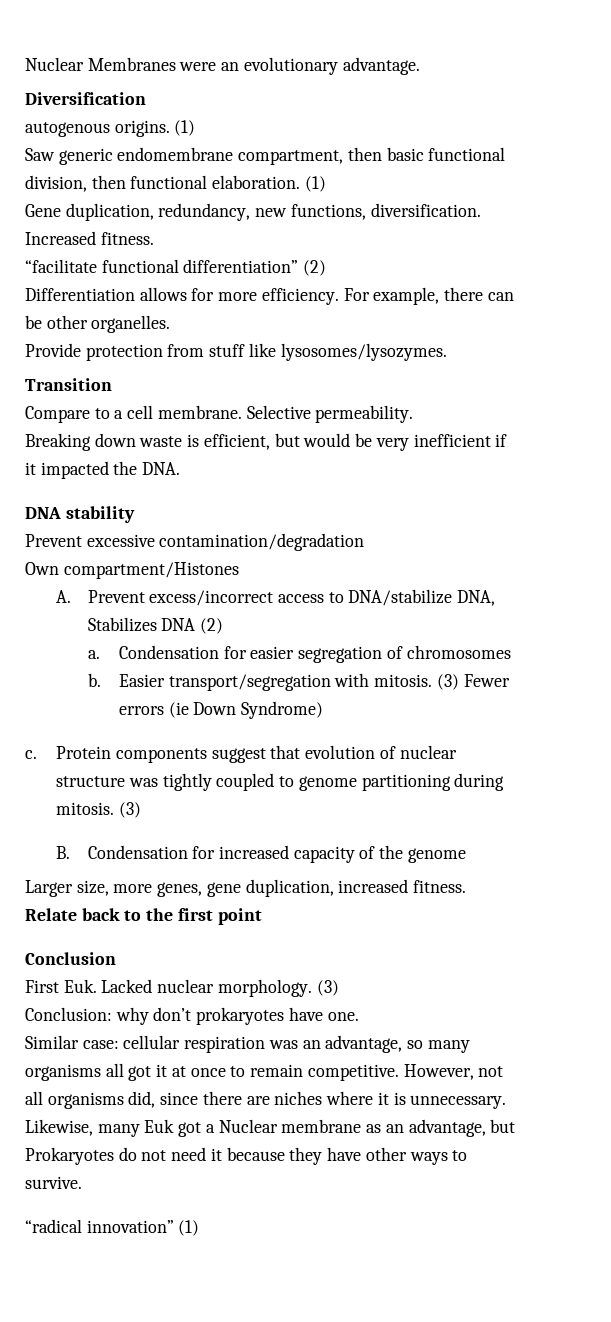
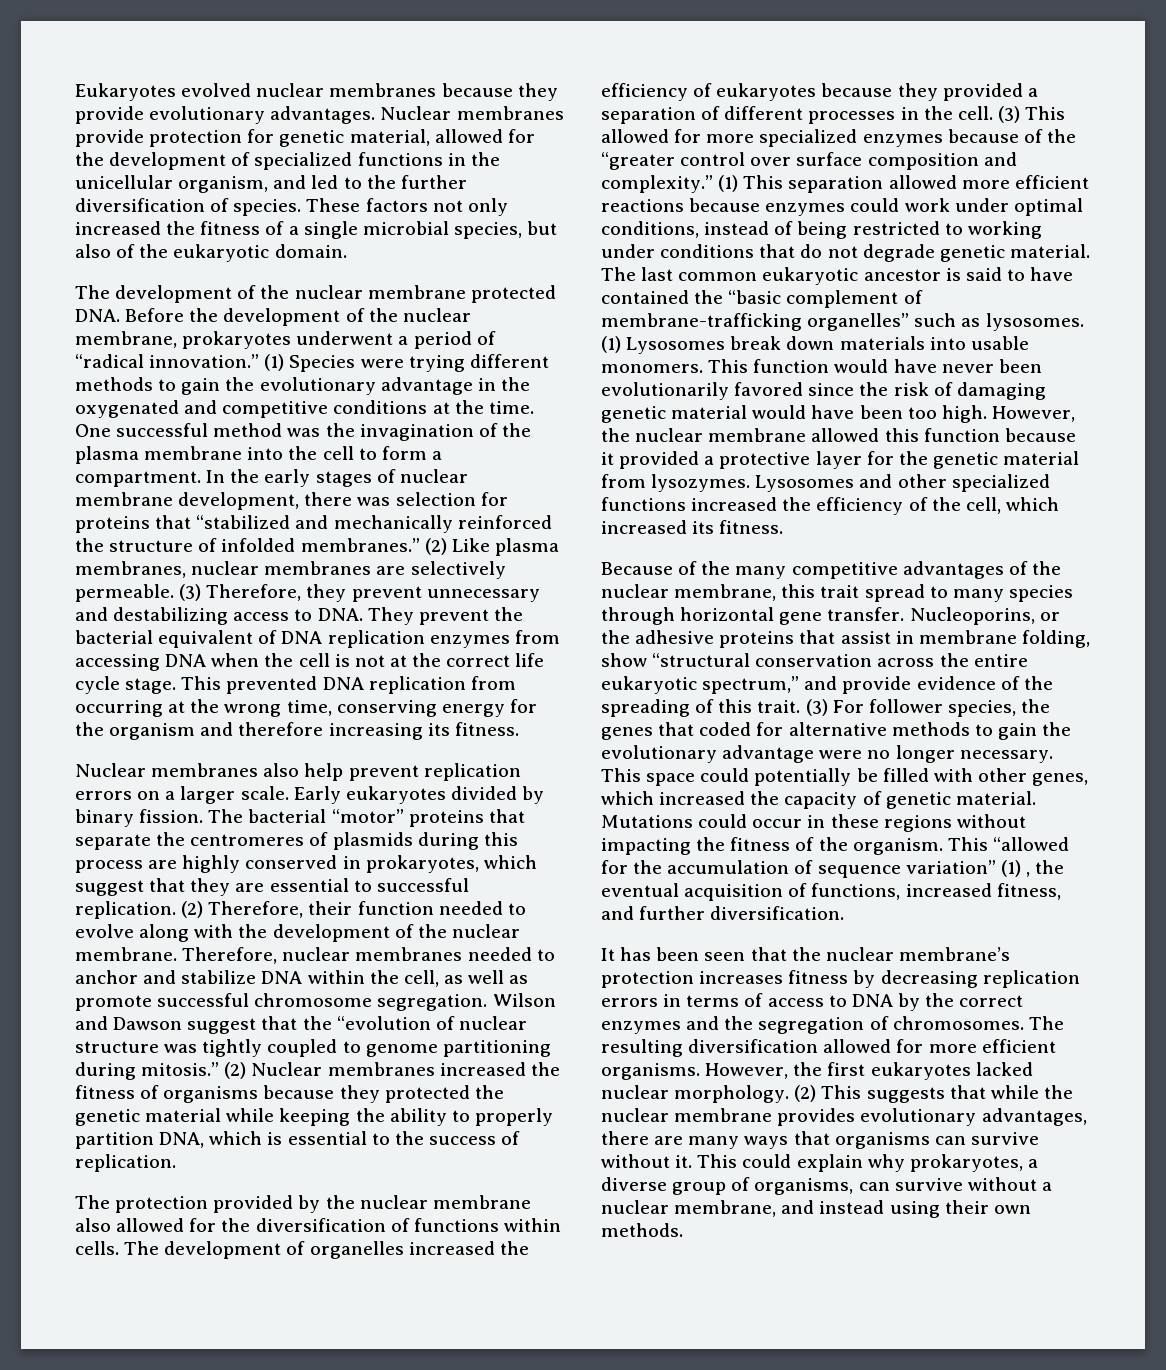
- Nuclear Membranes were an evolutionary advantage.
- Diversification
- autogenous origins. (1)
- Saw generic endomembrane compartment, then basic functional division, then functional elaboration. (1)
- Gene duplication, redundancy, new functions, diversification. Increased fitness.
- “facilitate functional differentiation” (2)
- Differentiation allows for more efficiency. For example, there can be other organelles.
- Provide protection from stuff like lysosomes/lysozymes.
- Transition
- Compare to a cell membrane. Selective permeability.
- Breaking down waste is efficient, but would be very inefficient if it impacted the DNA.
- DNA stability
- Prevent excessive contamination/degradation
- Own compartment/Histones
- A. Prevent excess/incorrect access to DNA/stabilize DNA, Stabilizes DNA (2)
- a. Condensation for easier segregation of chromosomes
- b. Easier transport/segregation with mitosis. (3) Fewer errors (ie Down Syndrome)
- c. Protein components suggest that evolution of nuclear structure was tightly coupled to genome partitioning during mitosis. (3)
- B. Condensation for increased capacity of the genome
- Larger size, more genes, gene duplication, increased fitness. Relate back to the first point
- Conclusion
- First Euk. Lacked nuclear morphology. (3)
- Conclusion: why don’t prokaryotes have one.
- Similar case: cellular respiration was an advantage, so many organisms all got it at once to remain competitive. However, not all organisms did, since there are niches where it is unnecessary. Likewise, many Euk got a Nuclear membrane as an advantage, but Prokaryotes do not need it because they have other ways to survive.
- “radical innovation” (1)
+ Eukaryotes evolved nuclear membranes because they provide evolutionary advantages. Nuclear membranes provide protection for genetic material, allowed for the development of specialized functions in the unicellular organism, and led to the further diversification of species. These factors not only increased the fitness of a single microbial species, but also of the eukaryotic domain.
+ The development of the nuclear membrane protected DNA. Before the development of the nuclear membrane, prokaryotes underwent a period of “radical innovation.” (1) Species were trying different methods to gain the evolutionary advantage in the oxygenated and competitive conditions at the time. One successful method was the invagination of the plasma membrane into the cell to form a compartment. In the early stages of nuclear membrane development, there was selection for proteins that “stabilized and mechanically reinforced the structure of infolded membranes.” (2) Like plasma membranes, nuclear membranes are selectively permeable. (3) Therefore, they prevent unnecessary and destabilizing access to DNA. They prevent the bacterial equivalent of DNA replication enzymes from accessing DNA when the cell is not at the correct life cycle stage. This prevented DNA replication from occurring at the wrong time, conserving energy for the organism and therefore increasing its fitness.
+ Nuclear membranes also help prevent replication errors on a larger scale. Early eukaryotes divided by binary fission. The bacterial “motor” proteins that separate the centromeres of plasmids during this process are highly conserved in prokaryotes, which suggest that they are essential to successful replication. (2) Therefore, their function needed to evolve along with the development of the nuclear membrane. Therefore, nuclear membranes needed to anchor and stabilize DNA within the cell, as well as promote successful chromosome segregation. Wilson and Dawson suggest that the “evolution of nuclear structure was tightly coupled to genome partitioning during mitosis.” (2) Nuclear membranes increased the fitness of organisms because they protected the genetic material while keeping the ability to properly partition DNA, which is essential to the success of replication.
+ The protection provided by the nuclear membrane also allowed for the diversification of functions within cells. The development of organelles increased the efficiency of eukaryotes because they provided a separation of different processes in the cell. (3) This allowed for more specialized enzymes because of the “greater control over surface composition and complexity.” (1) This separation allowed more efficient reactions because enzymes could work under optimal conditions, instead of being restricted to working under conditions that do not degrade genetic material. The last common eukaryotic ancestor is said to have contained the “basic complement of membrane-trafficking organelles” such as lysosomes. (1) Lysosomes break down materials into usable monomers. This function would have never been evolutionarily favored since the risk of damaging genetic material would have been too high. However, the nuclear membrane allowed this function because it provided a protective layer for the genetic material from lysozymes. Lysosomes and other specialized functions increased the efficiency of the cell, which increased its fitness.
+ Because of the many competitive advantages of the nuclear membrane, this trait spread to many species through horizontal gene transfer. Nucleoporins, or the adhesive proteins that assist in membrane folding, show “structural conservation across the entire eukaryotic spectrum,” and provide evidence of the spreading of this trait. (3) For follower species, the genes that coded for alternative methods to gain the evolutionary advantage were no longer necessary. This space could potentially be filled with other genes, which increased the capacity of genetic material. Mutations could occur in these regions without impacting the fitness of the organism. This “allowed for the accumulation of sequence variation” (1) , the eventual acquisition of functions, increased fitness, and further diversification.
+ It has been seen that the nuclear membrane’s protection increases fitness by decreasing replication errors in terms of access to DNA by the correct enzymes and the segregation of chromosomes. The resulting diversification allowed for more efficient organisms. However, the first eukaryotes lacked nuclear morphology. (2) This suggests that while the nuclear membrane provides evolutionary advantages, there are many ways that organisms can survive without it. This could explain why prokaryotes, a diverse group of organisms, can survive without a nuclear membrane, and instead using their own methods.

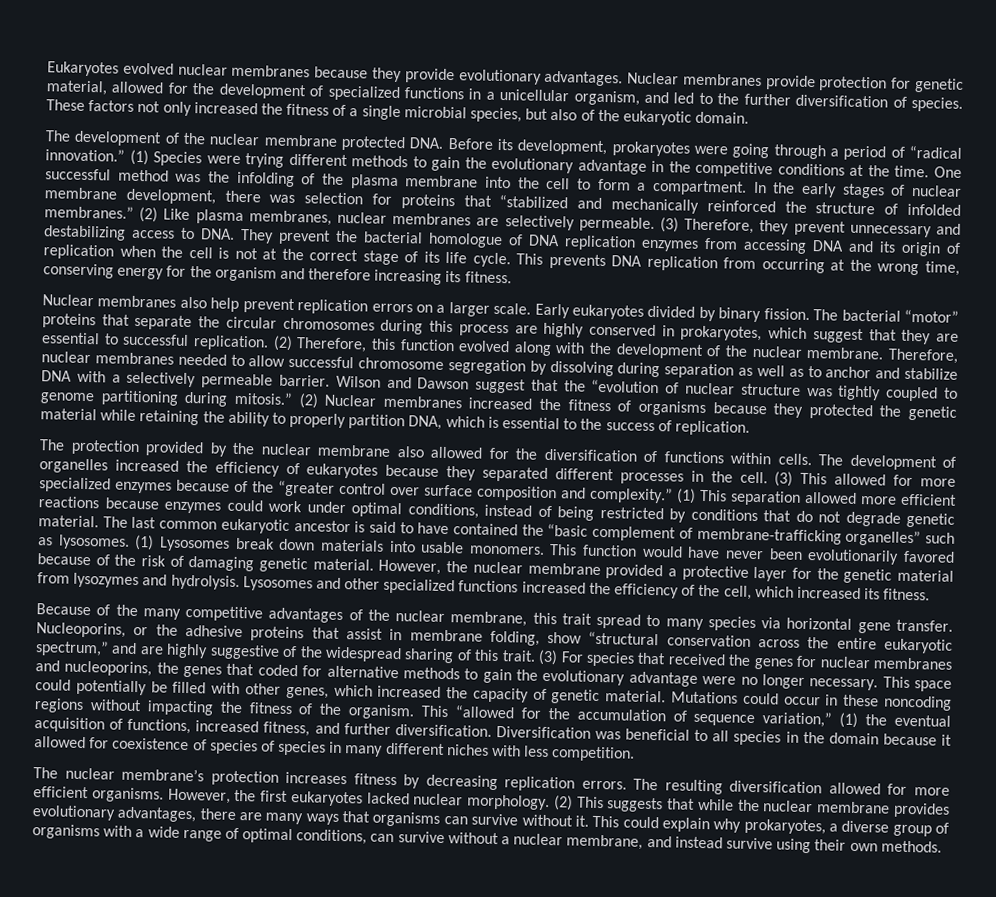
- Nuclear membranes provide protection for genetic material, allowed for the development of specialized functions in the unicellular organism, and led to the further diversification of species.
+ Nuclear membranes provide protection for genetic material, allowed for the development of specialized functions in a unicellular organism, and led to the further diversification of species.
- The development of the nuclear membrane protected DNA. Before the development of the nuclear membrane, prokaryotes underwent a period of “radical innovation.”
+ The development of the nuclear membrane protected DNA. Before its development, prokaryotes were going through a period of “radical innovation.”
- (1) Species were trying different methods to gain the evolutionary advantage in the oxygenated and competitive conditions at the time.
+ (1) Species were trying different methods to gain the evolutionary advantage in the competitive conditions at the time.
- One successful method was the invagination of the plasma membrane into the cell to form a compartment.
+ One successful method was the infolding of the plasma membrane into the cell to form a compartment.
- (3) Therefore, they prevent unnecessary and destabilizing access to DNA. They prevent the bacterial equivalent of DNA replication enzymes from accessing DNA when the cell is not at the correct life cycle stage. This prevented DNA replication from occurring at the wrong time, conserving energy for the organism and therefore increasing its fitness.
+ (3) Therefore, they prevent unnecessary and destabilizing access to DNA. They prevent the bacterial homologue of DNA replication enzymes from accessing DNA and its origin of replication when the cell is not at the correct stage of its life cycle. This prevents DNA replication from occurring at the wrong time, conserving energy for the organism and therefore increasing its fitness.
- The bacterial “motor” proteins that separate the centromeres of plasmids during this process are highly conserved in prokaryotes, which suggest that they are essential to successful replication.
+ The bacterial “motor” proteins that separate the circular chromosomes during this process are highly conserved in prokaryotes, which suggest that they are essential to successful replication.
- (2) Therefore, their function needed to evolve along with the development of the nuclear membrane.
+ (2) Therefore, this function evolved along with the development of the nuclear membrane.
- Therefore, nuclear membranes needed to anchor and stabilize DNA within the cell, as well as promote successful chromosome segregation.
+ Therefore, nuclear membranes needed to allow successful chromosome segregation by dissolving during separation as well as to anchor and stabilize DNA with a selectively permeable barrier.
- (2) Nuclear membranes increased the fitness of organisms because they protected the genetic material while keeping the ability to properly partition DNA, which is essential to the success of replication.
+ (2) Nuclear membranes increased the fitness of organisms because they protected the genetic material while retaining the ability to properly partition DNA, which is essential to the success of replication.
- The development of organelles increased the efficiency of eukaryotes because they provided a separation of different processes in the cell.
+ The development of organelles increased the efficiency of eukaryotes because they separated different processes in the cell.
- (1) This separation allowed more efficient reactions because enzymes could work under optimal conditions, instead of being restricted to working under conditions that do not degrade genetic material.
+ (1) This separation allowed more efficient reactions because enzymes could work under optimal conditions, instead of being restricted by conditions that do not degrade genetic material.
- This function would have never been evolutionarily favored since the risk of damaging genetic material would have been too high. However, the nuclear membrane allowed this function because it provided a protective layer for the genetic material from lysozymes.
+ This function would have never been evolutionarily favored because of the risk of damaging genetic material. However, the nuclear membrane provided a protective layer for the genetic material from lysozymes and hydrolysis.
- Because of the many competitive advantages of the nuclear membrane, this trait spread to many species through horizontal gene transfer.
+ Because of the many competitive advantages of the nuclear membrane, this trait spread to many species via horizontal gene transfer.
- Nucleoporins, or the adhesive proteins that assist in membrane folding, show “structural conservation across the entire eukaryotic spectrum,” and provide evidence of the spreading of this trait.
+ Nucleoporins, or the adhesive proteins that assist in membrane folding, show “structural conservation across the entire eukaryotic spectrum,” and are highly suggestive of the widespread sharing of this trait.
- (3) For follower species, the genes that coded for alternative methods to gain the evolutionary advantage were no longer necessary.
+ (3) For species that received the genes for nuclear membranes and nucleoporins, the genes that coded for alternative methods to gain the evolutionary advantage were no longer necessary.
- Mutations could occur in these regions without impacting the fitness of the organism.
+ Mutations could occur in these noncoding regions without impacting the fitness of the organism.
- This “allowed for the accumulation of sequence variation” (1) , the eventual acquisition of functions, increased fitness, and further diversification.
- It has been seen that the nuclear membrane’s protection increases fitness by decreasing replication errors in terms of access to DNA by the correct enzymes and the segregation of chromosomes.
+ This “allowed for the accumulation of sequence variation,” (1) the eventual acquisition of functions, increased fitness, and further diversification. Diversification was beneficial to all species in the domain because it allowed for coexistence of species of species in many different niches with less competition.
+ The nuclear membrane’s protection increases fitness by decreasing replication errors.
- This could explain why prokaryotes, a diverse group of organisms, can survive without a nuclear membrane, and instead using their own methods.
+ This could explain why prokaryotes, a diverse group of organisms with a wide range of optimal conditions, can survive without a nuclear membrane, and instead survive using their own methods.

